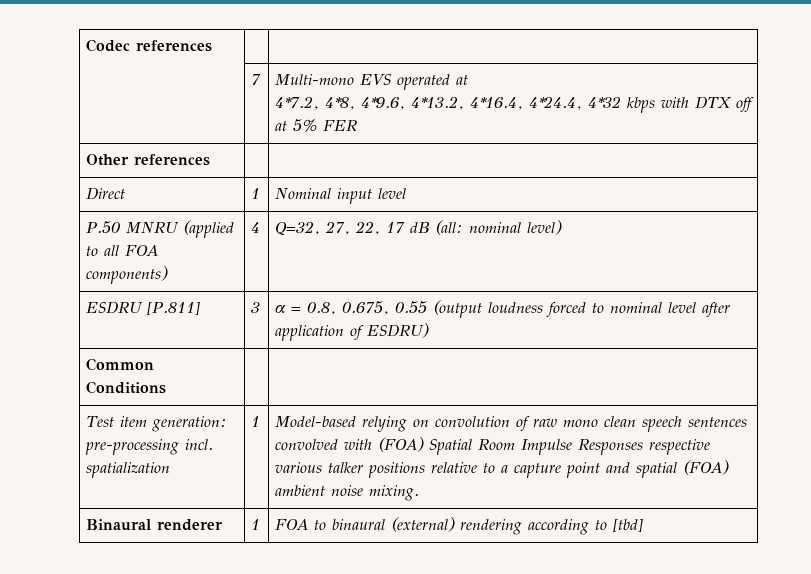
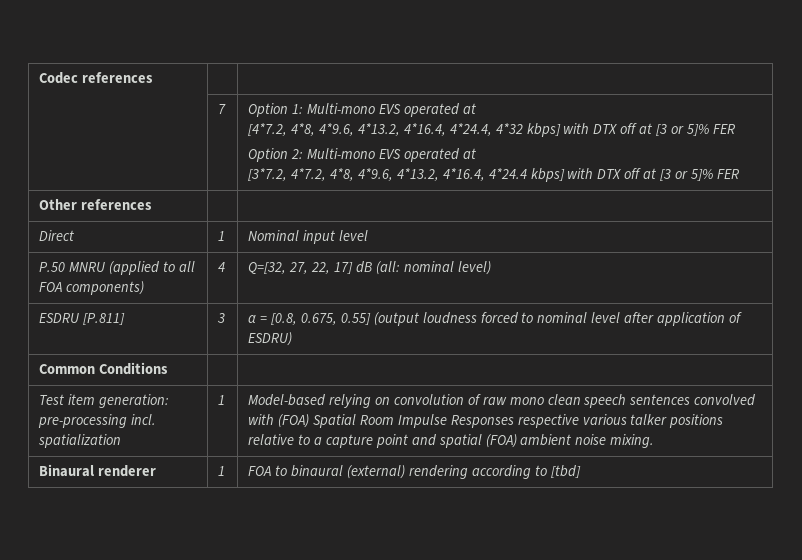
- Multi-mono EVS operated at
- 4*7.2, 4*8, 4*9.6, 4*13.2, 4*16.4, 4*24.4, 4*32 kbps with DTX off at 5% FER
+ Option 1: Multi-mono EVS operated at
+ [4*7.2, 4*8, 4*9.6, 4*13.2, 4*16.4, 4*24.4, 4*32 kbps] with DTX off at [3 or 5]% FER
+ Option 2: Multi-mono EVS operated at
+ [3*7.2, 4*7.2, 4*8, 4*9.6, 4*13.2, 4*16.4, 4*24.4 kbps] with DTX off at [3 or 5]% FER
- P.50 MNRU (applied to all FOA components) | 4 | Q=32, 27, 22, 17 dB (all: nominal level)
+ P.50 MNRU (applied to all FOA components) | 4 | Q=[32, 27, 22, 17] dB (all: nominal level)
- ESDRU [P.811] | 3 | α = 0.8, 0.675, 0.55 (output loudness forced to nominal level after application of ESDRU)
+ ESDRU [P.811] | 3 | α = [0.8, 0.675, 0.55] (output loudness forced to nominal level after application of ESDRU)

